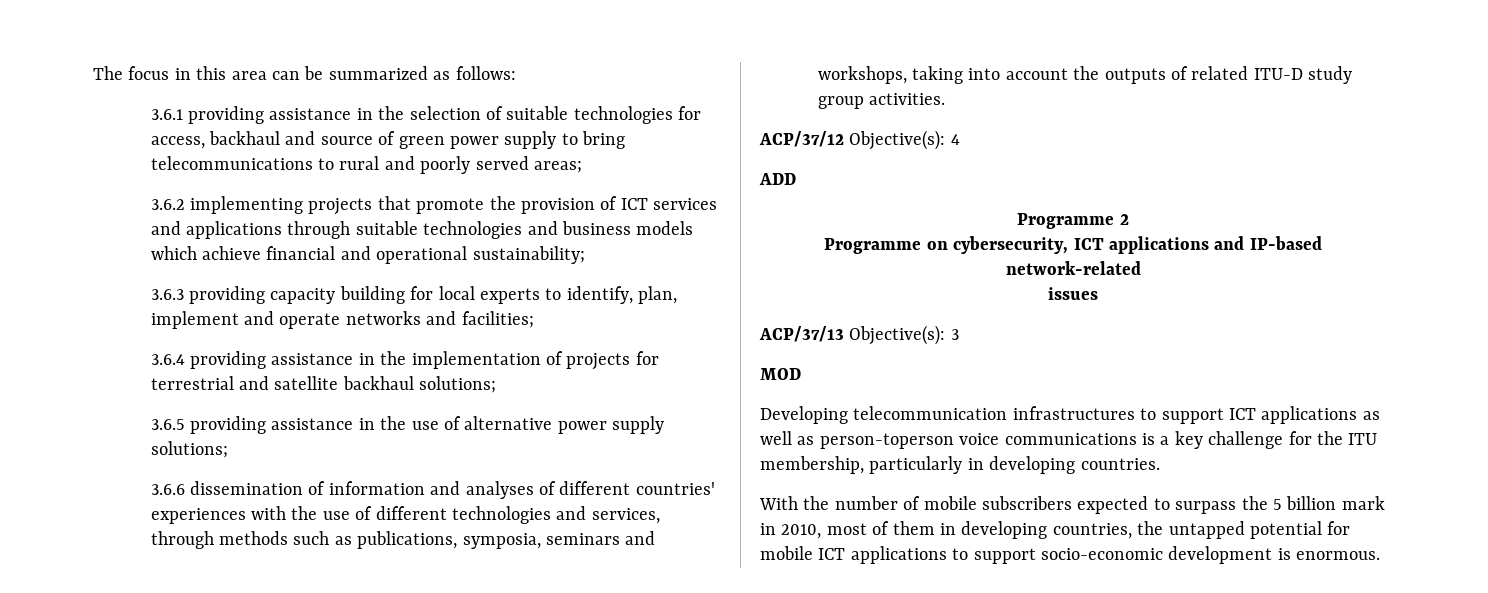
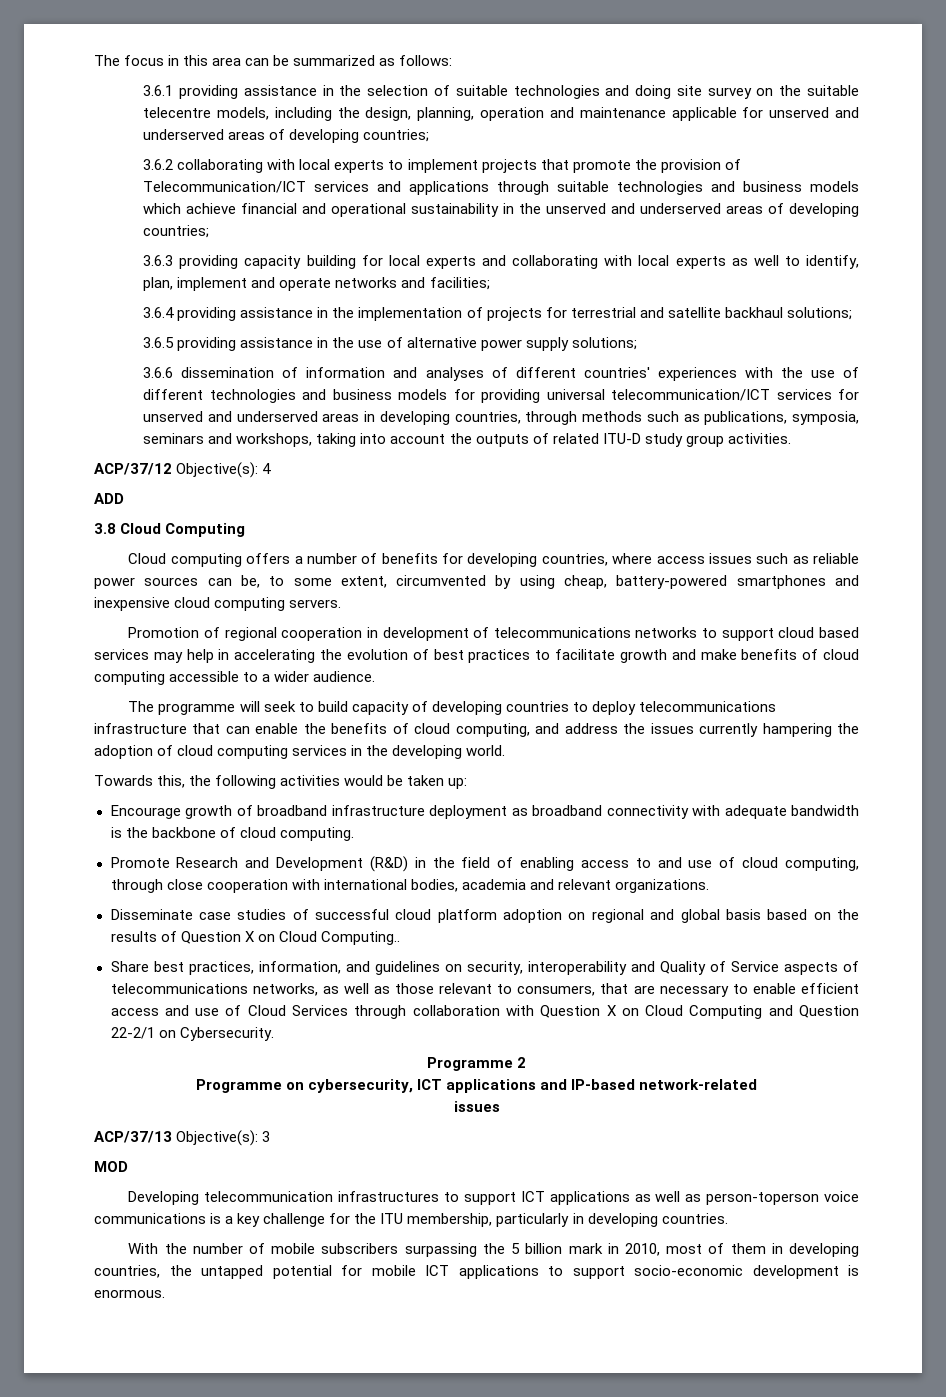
- 3.6.1 providing assistance in the selection of suitable technologies for access, backhaul and source of green power supply to bring telecommunications to rural and poorly served areas;
- 3.6.2 implementing projects that promote the provision of ICT services and applications through suitable technologies and business models which achieve financial and operational sustainability;
+ 3.6.1 providing assistance in the selection of suitable technologies and doing site survey on the suitable telecentre models, including the design, planning, operation and maintenance applicable for unserved and underserved areas of developing countries;
+ 3.6.2 collaborating with local experts to implement projects that promote the provision of Telecommunication/ICT services and applications through suitable technologies and business models which achieve financial and operational sustainability in the unserved and underserved areas of developing countries;
- 3.6.3 providing capacity building for local experts to identify, plan, implement and operate networks and facilities;
+ 3.6.3 providing capacity building for local experts and collaborating with local experts as well to identify, plan, implement and operate networks and facilities;
- 3.6.6 dissemination of information and analyses of different countries' experiences with the use of different technologies and services, through methods such as publications, symposia, seminars and workshops, taking into account the outputs of related ITU-D study group activities.
+ 3.6.6 dissemination of information and analyses of different countries' experiences with the use of different technologies and business models for providing universal telecommunication/ICT services for unserved and underserved areas in developing countries, through methods such as publications, symposia, seminars and workshops, taking into account the outputs of related ITU-D study group activities.
+ 3.8 Cloud Computing
+ Cloud computing offers a number of benefits for developing countries, where access issues such as reliable power sources can be, to some extent, circumvented by using cheap, battery-powered smartphones and inexpensive cloud computing servers.
+ Promotion of regional cooperation in development of telecommunications networks to support cloud based services may help in accelerating the evolution of best practices to facilitate growth and make benefits of cloud computing accessible to a wider audience.
+ The programme will seek to build capacity of developing countries to deploy telecommunications infrastructure that can enable the benefits of cloud computing, and address the issues currently hampering the adoption of cloud computing services in the developing world.
+ Towards this, the following activities would be taken up:
+ Encourage growth of broadband infrastructure deployment as broadband connectivity with adequate bandwidth is the backbone of cloud computing.
+ Promote Research and Development (R&D) in the field of enabling access to and use of cloud computing, through close cooperation with international bodies, academia and relevant organizations.
+ Disseminate case studies of successful cloud platform adoption on regional and global basis based on the results of Question X on Cloud Computing..
+ Share best practices, information, and guidelines on security, interoperability and Quality of Service aspects of telecommunications networks, as well as those relevant to consumers, that are necessary to enable efficient access and use of Cloud Services through collaboration with Question X on Cloud Computing and Question 22-2/1 on Cybersecurity.
- With the number of mobile subscribers expected to surpass the 5 billion mark in 2010, most of them in developing countries, the untapped potential for mobile ICT applications to support socio-economic development is enormous.
+ With the number of mobile subscribers surpassing the 5 billion mark in 2010, most of them in developing countries, the untapped potential for mobile ICT applications to support socio-economic development is enormous.

